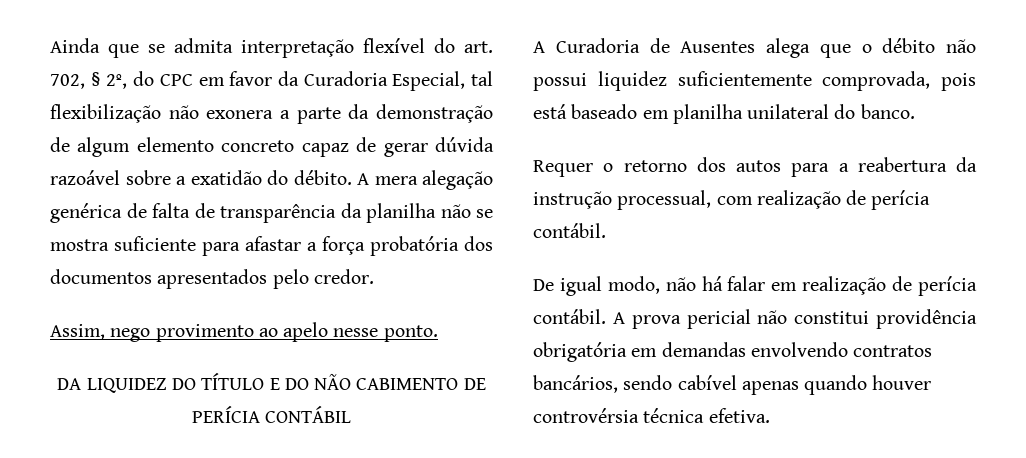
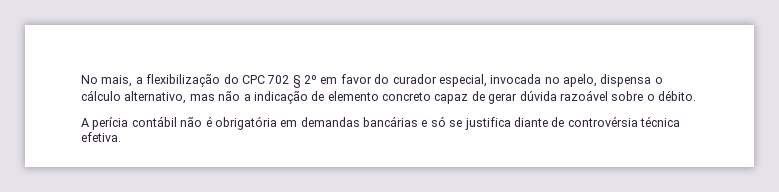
- Ainda que se admita interpretação flexível do art. 702, § 2º, do CPC em favor da Curadoria Especial, tal flexibilização não exonera a parte da demonstração de algum elemento concreto capaz de gerar dúvida razoável sobre a exatidão do débito. A mera alegação genérica de falta de transparência da planilha não se mostra suficiente para afastar a força probatória dos documentos apresentados pelo credor.
- Assim, nego provimento ao apelo nesse ponto.
- DA LIQUIDEZ DO TÍTULO E DO NÃO CABIMENTO DE PERÍCIA CONTÁBIL
- A Curadoria de Ausentes alega que o débito não possui liquidez suficientemente comprovada, pois está baseado em planilha unilateral do banco.
- Requer o retorno dos autos para a reabertura da instrução processual, com realização de perícia contábil.
- De igual modo, não há falar em realização de perícia contábil. A prova pericial não constitui providência obrigatória em demandas envolvendo contratos bancários, sendo cabível apenas quando houver controvérsia técnica efetiva.
+ No mais, a flexibilização do CPC 702 § 2º em favor do curador especial, invocada no apelo, dispensa o cálculo alternativo, mas não a indicação de elemento concreto capaz de gerar dúvida razoável sobre o débito.
+ A perícia contábil não é obrigatória em demandas bancárias e só se justifica diante de controvérsia técnica efetiva.

